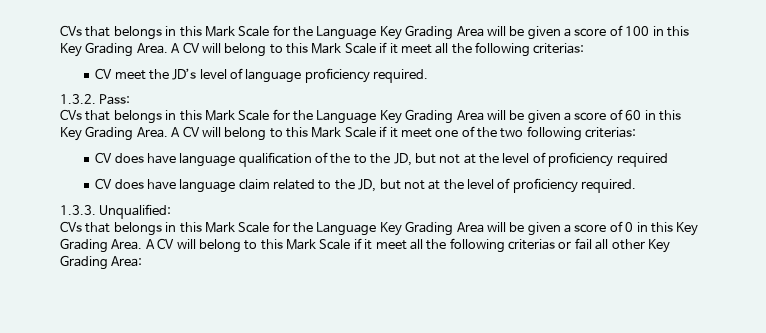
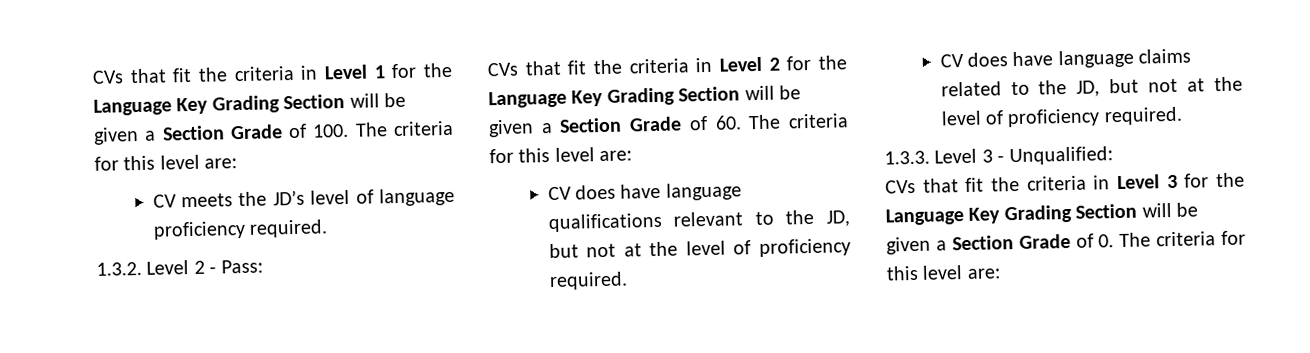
- CVs that belongs in this Mark Scale for the Language Key Grading Area will be given a score of 100 in this Key Grading Area. A CV will belong to this Mark Scale if it meet all the following criterias:
- CV meet the JD’s level of language proficiency required.
+ CVs that fit the criteria in Level 1 for the Language Key Grading Section will be given a Section Grade of 100. The criteria for this level are:
+ CV meets the JD’s level of language proficiency required.
- 1.3.2. Pass:
+ 1.3.2. Level 2 - Pass:
- CVs that belongs in this Mark Scale for the Language Key Grading Area will be given a score of 60 in this Key Grading Area. A CV will belong to this Mark Scale if it meet one of the two following criterias:
- CV does have language qualification of the to the JD, but not at the level of proficiency required
- CV does have language claim related to the JD, but not at the level of proficiency required.
+ CVs that fit the criteria in Level 2 for the Language Key Grading Section will be given a Section Grade of 60. The criteria for this level are:
+ CV does have language qualifications relevant to the JD, but not at the level of proficiency required.
+ CV does have language claims related to the JD, but not at the level of proficiency required.
- 1.3.3. Unqualified:
+ 1.3.3. Level 3 - Unqualified:
- CVs that belongs in this Mark Scale for the Language Key Grading Area will be given a score of 0 in this Key Grading Area. A CV will belong to this Mark Scale if it meet all the following criterias or fail all other Key Grading Area:
+ CVs that fit the criteria in Level 3 for the Language Key Grading Section will be given a Section Grade of 0. The criteria for this level are:

